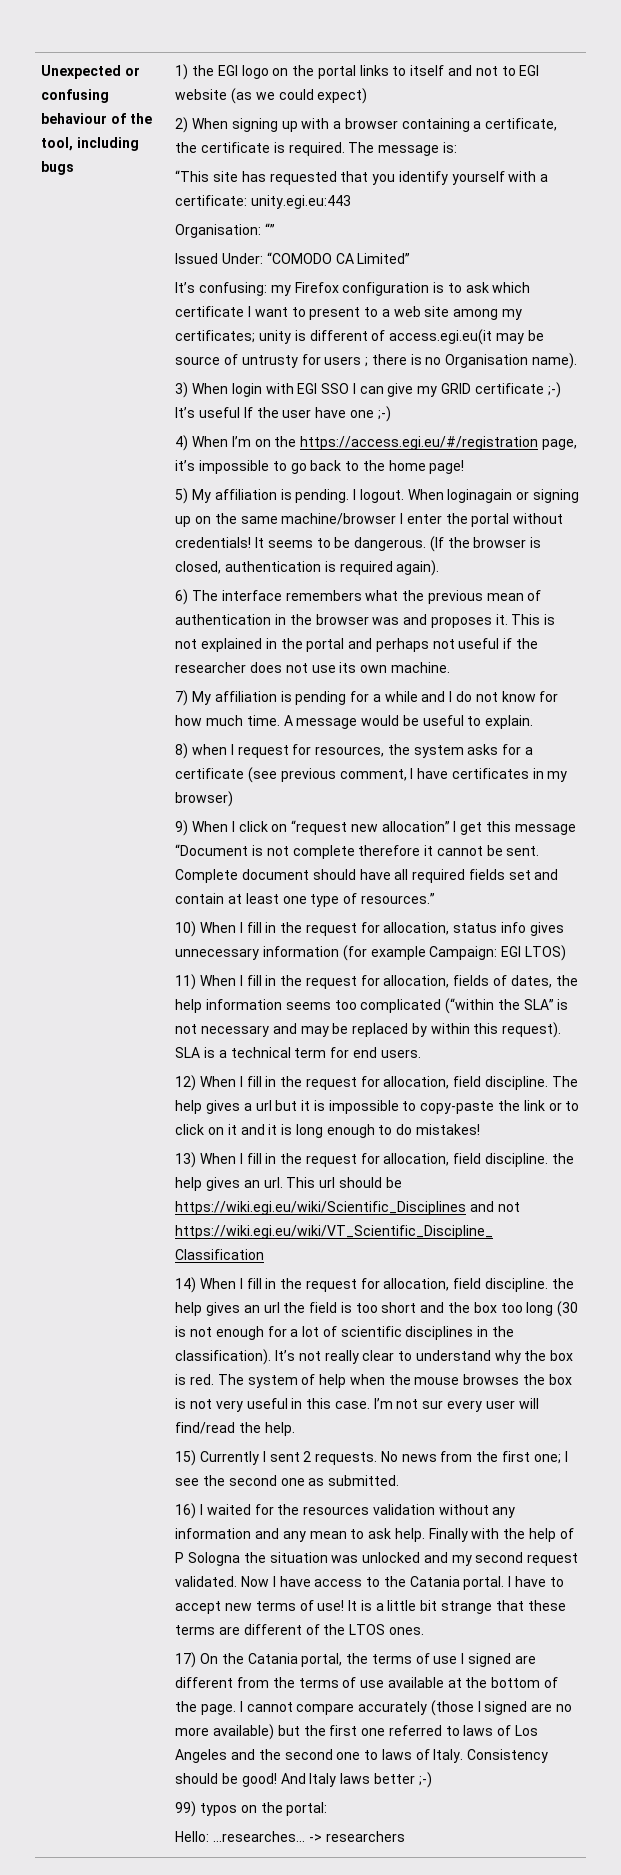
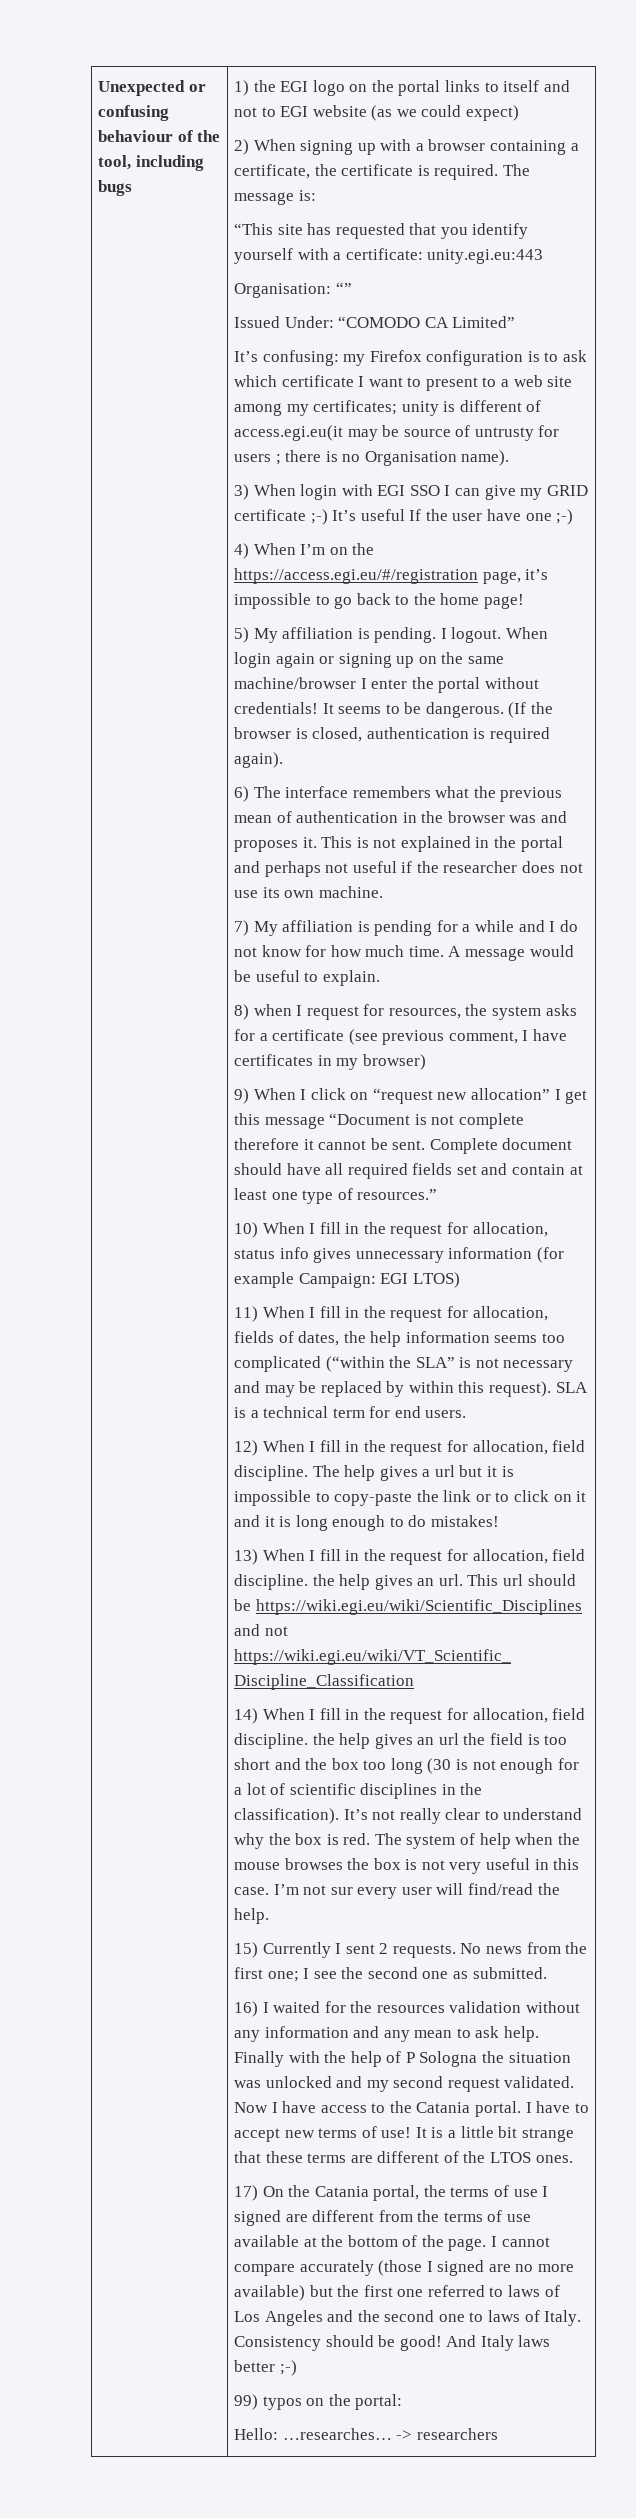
- When loginagain or signing up on the same machine/browser I enter the portal without credentials!
+ When login again or signing up on the same machine/browser I enter the portal without credentials!

